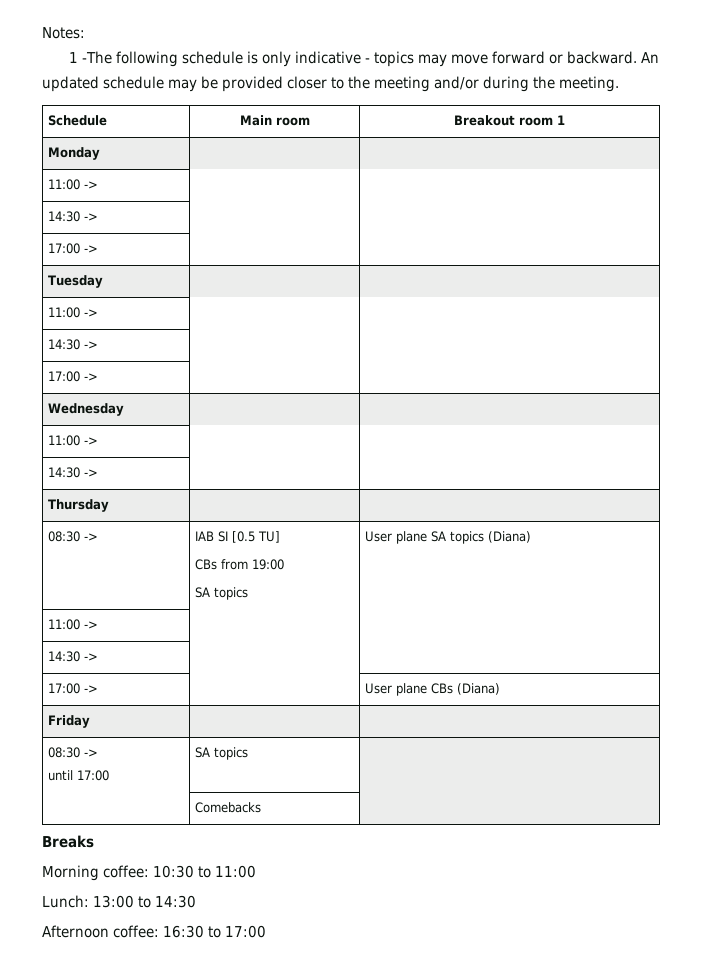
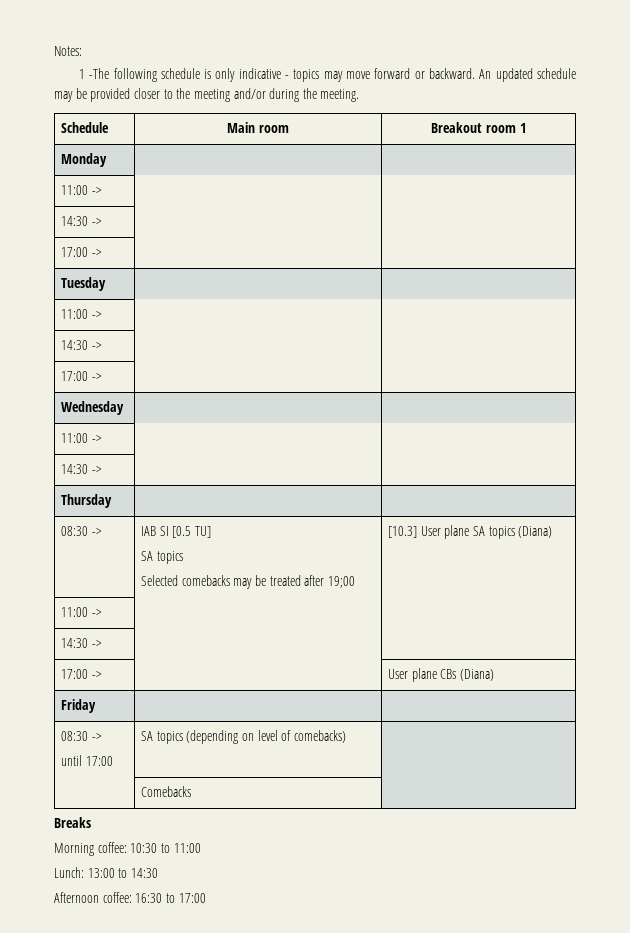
  08:30 -> | IAB SI [0.5 TU]
- CBs from 19:00
- SA topics | User plane SA topics (Diana)
+ SA topics
+ Selected comebacks may be treated after 19;00 | [10.3] User plane SA topics (Diana)
  Friday | |
  08:30 ->
- until 17:00 | SA topics |
+ until 17:00 | SA topics (depending on level of comebacks) |

